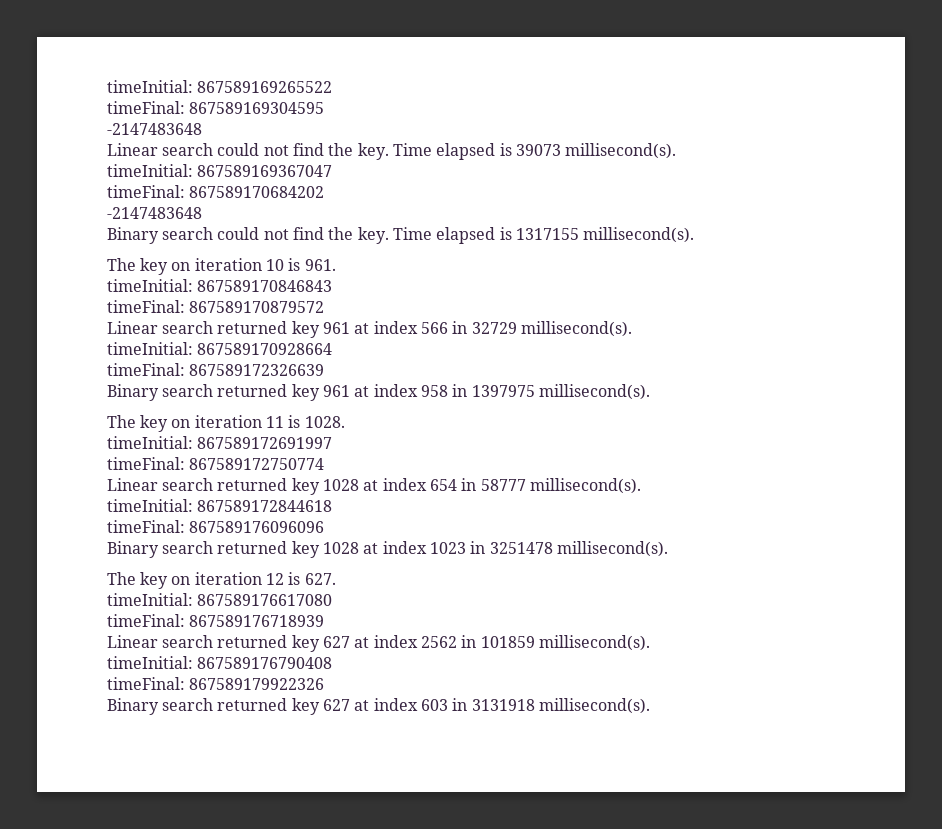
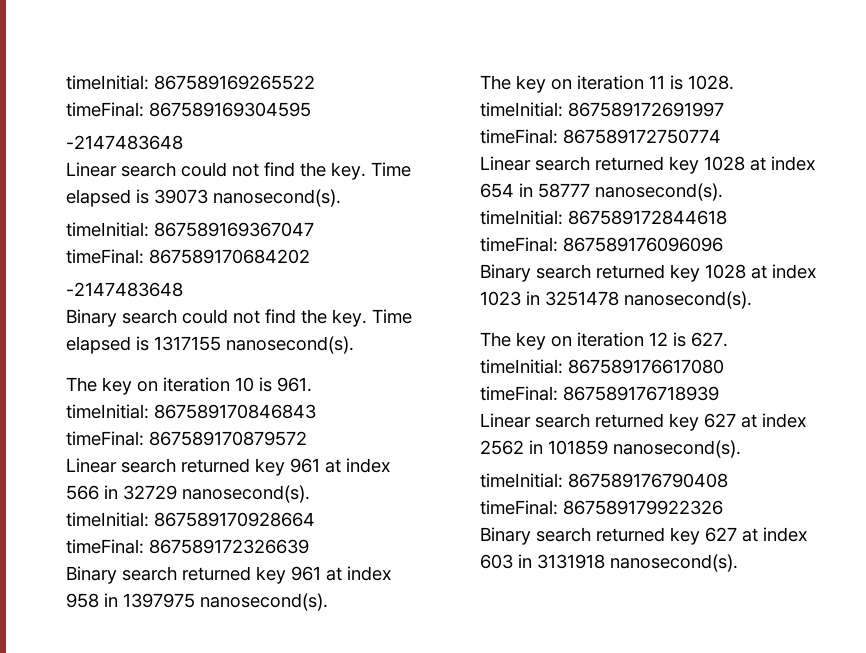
- Time elapsed is 39073 millisecond(s).
+ Time elapsed is 39073 nanosecond(s).
- Time elapsed is 1317155 millisecond(s).
+ Time elapsed is 1317155 nanosecond(s).
- Linear search returned key 961 at index 566 in 32729 millisecond(s).
+ Linear search returned key 961 at index 566 in 32729 nanosecond(s).
- Binary search returned key 961 at index 958 in 1397975 millisecond(s).
+ Binary search returned key 961 at index 958 in 1397975 nanosecond(s).
- Linear search returned key 1028 at index 654 in 58777 millisecond(s).
+ Linear search returned key 1028 at index 654 in 58777 nanosecond(s).
- Binary search returned key 1028 at index 1023 in 3251478 millisecond(s).
+ Binary search returned key 1028 at index 1023 in 3251478 nanosecond(s).
- Linear search returned key 627 at index 2562 in 101859 millisecond(s).
+ Linear search returned key 627 at index 2562 in 101859 nanosecond(s).
- Binary search returned key 627 at index 603 in 3131918 millisecond(s).
+ Binary search returned key 627 at index 603 in 3131918 nanosecond(s).

